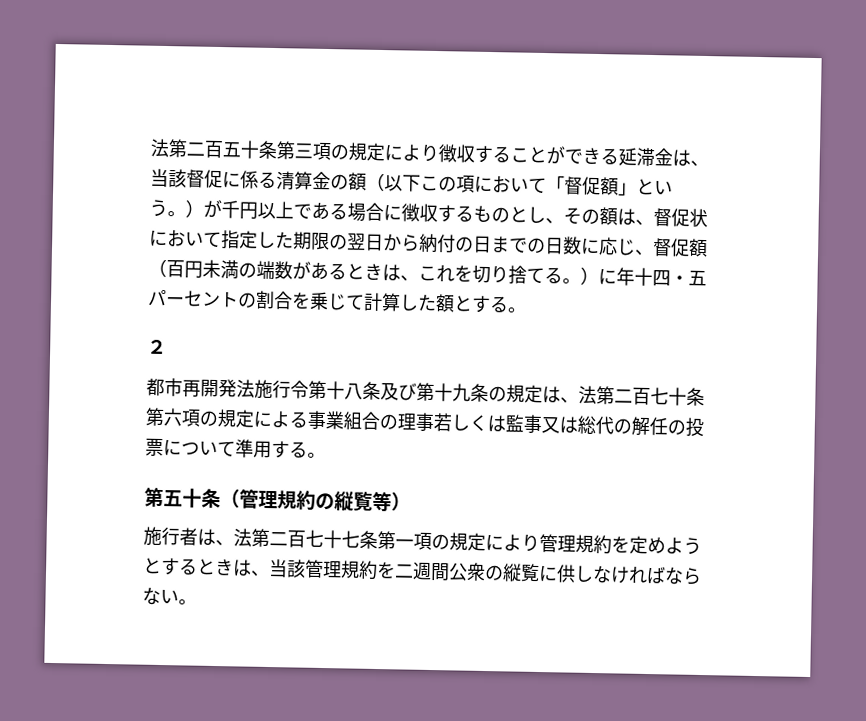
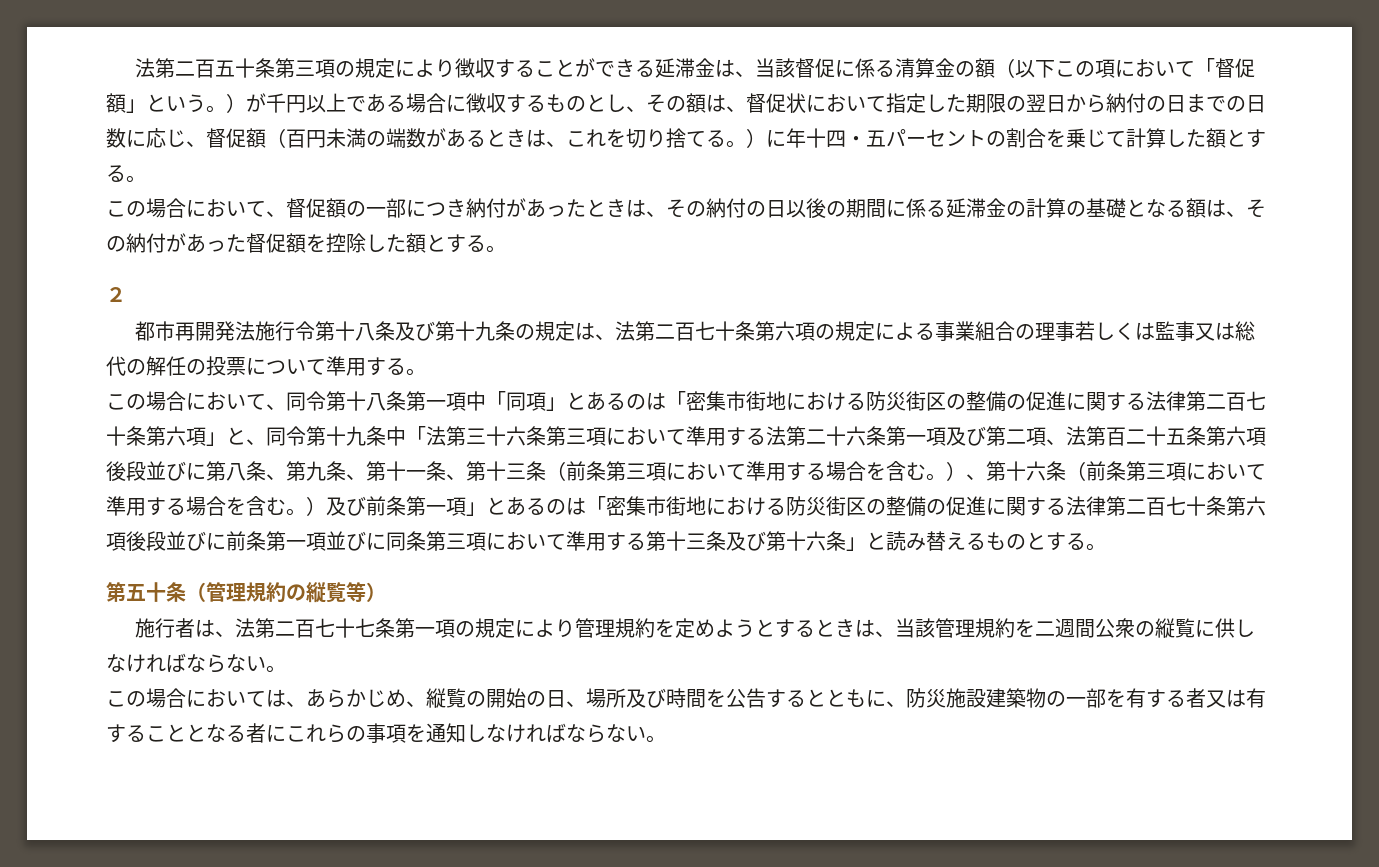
+ この場合において、督促額の一部につき納付があったときは、その納付の日以後の期間に係る延滞金の計算の基礎となる額は、その納付があった督促額を控除した額とする。
+ この場合において、同令第十八条第一項中「同項」とあるのは「密集市街地における防災街区の整備の促進に関する法律第二百七十条第六項」と、同令第十九条中「法第三十六条第三項において準用する法第二十六条第一項及び第二項、法第百二十五条第六項後段並びに第八条、第九条、第十一条、第十三条（前条第三項において準用する場合を含む。）、第十六条（前条第三項において準用する場合を含む。）及び前条第一項」とあるのは「密集市街地における防災街区の整備の促進に関する法律第二百七十条第六項後段並びに前条第一項並びに同条第三項において準用する第十三条及び第十六条」と読み替えるものとする。
+ この場合においては、あらかじめ、縦覧の開始の日、場所及び時間を公告するとともに、防災施設建築物の一部を有する者又は有することとなる者にこれらの事項を通知しなければならない。

